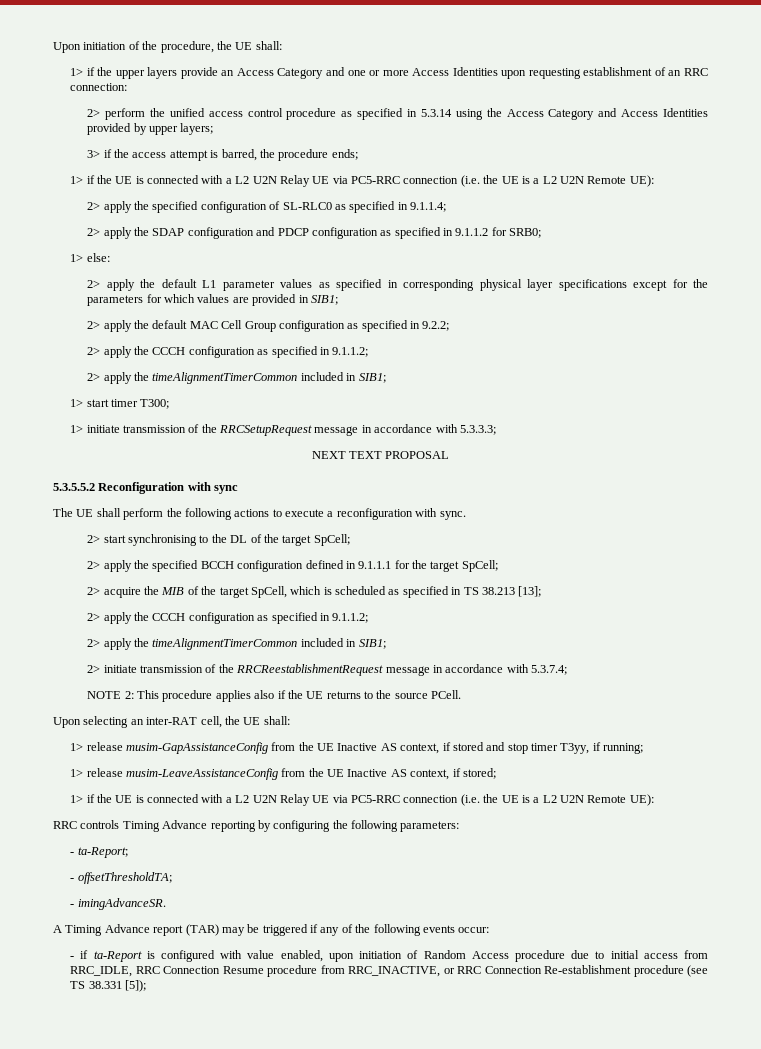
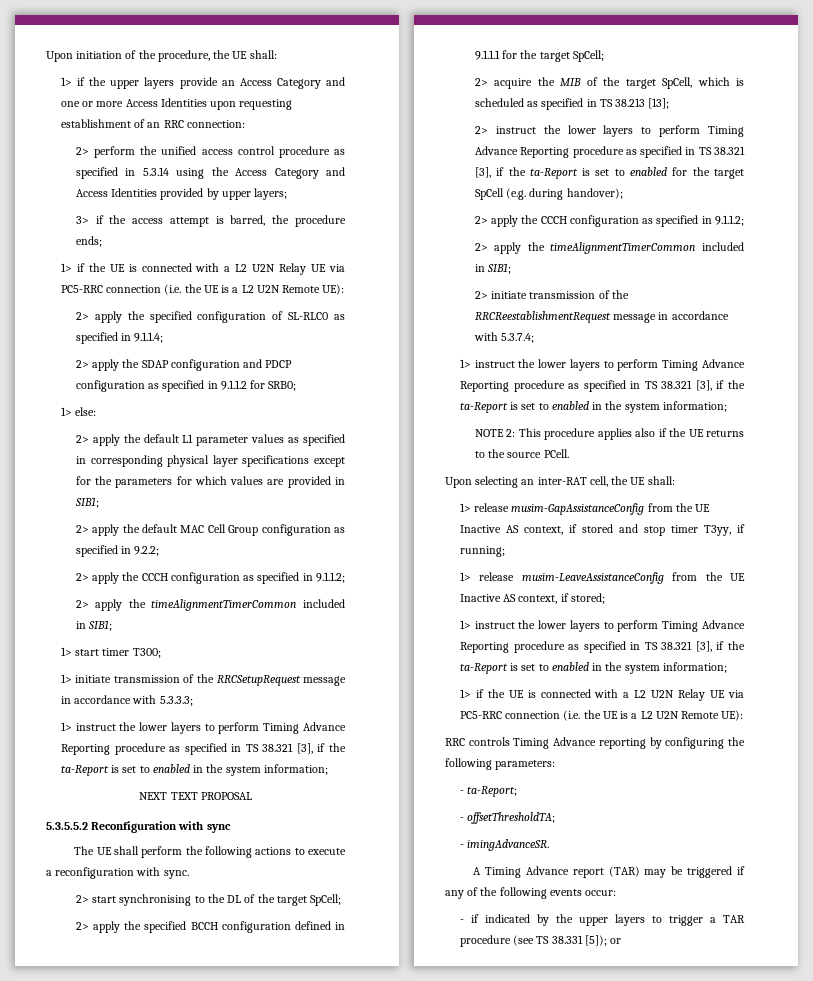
  1> initiate transmission of the RRCSetupRequest message in accordance with 5.3.3.3;
+ 1> instruct the lower layers to perform Timing Advance Reporting procedure as specified in TS 38.321 [3], if the ta-Report is set to enabled in the system information;
+ 2> instruct the lower layers to perform Timing Advance Reporting procedure as specified in TS 38.321 [3], if the ta-Report is set to enabled for the target SpCell (e.g. during handover);
  2> initiate transmission of the RRCReestablishmentRequest message in accordance with 5.3.7.4;
+ 1> instruct the lower layers to perform Timing Advance Reporting procedure as specified in TS 38.321 [3], if the ta-Report is set to enabled in the system information;
  1> release musim-LeaveAssistanceConfig from the UE Inactive AS context, if stored;
+ 1> instruct the lower layers to perform Timing Advance Reporting procedure as specified in TS 38.321 [3], if the ta-Report is set to enabled in the system information;
- - if ta-Report is configured with value enabled, upon initiation of Random Access procedure due to initial access from RRC_IDLE, RRC Connection Resume procedure from RRC_INACTIVE, or RRC Connection Re-establishment procedure (see TS 38.331 [5]);
+ - if indicated by the upper layers to trigger a TAR procedure (see TS 38.331 [5]); or

